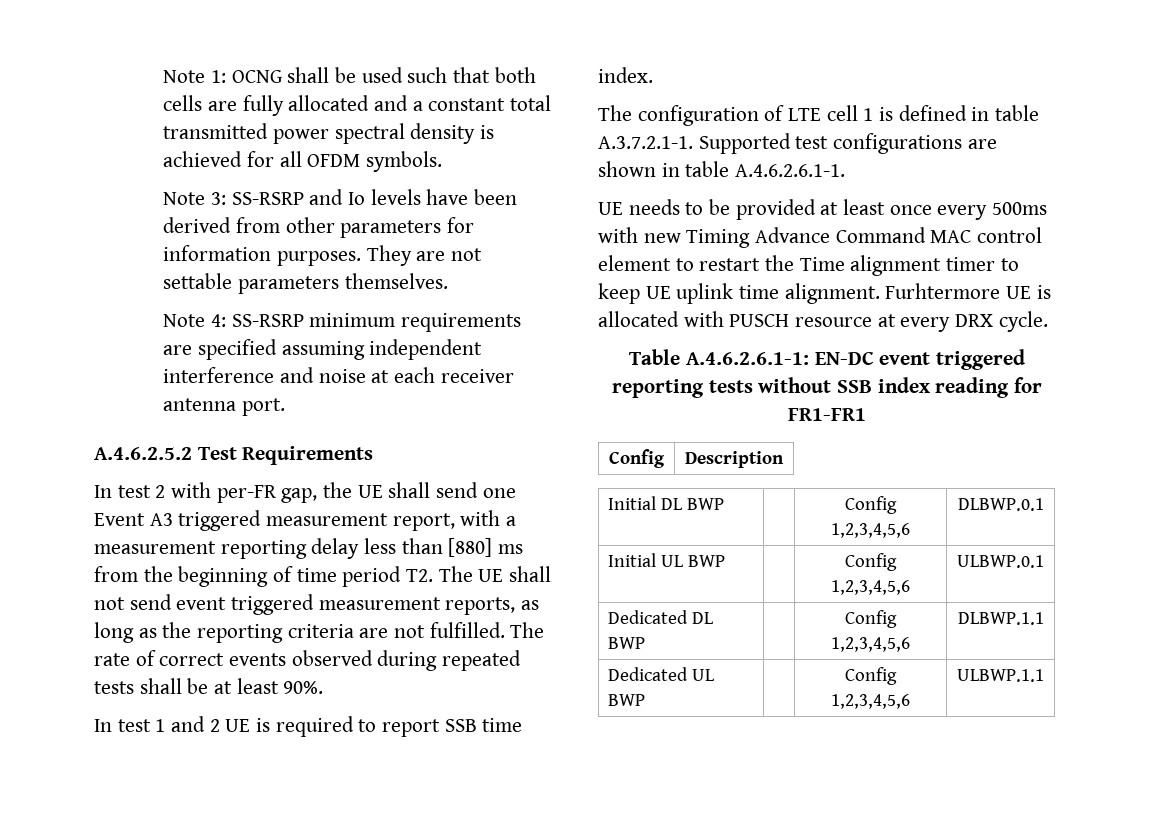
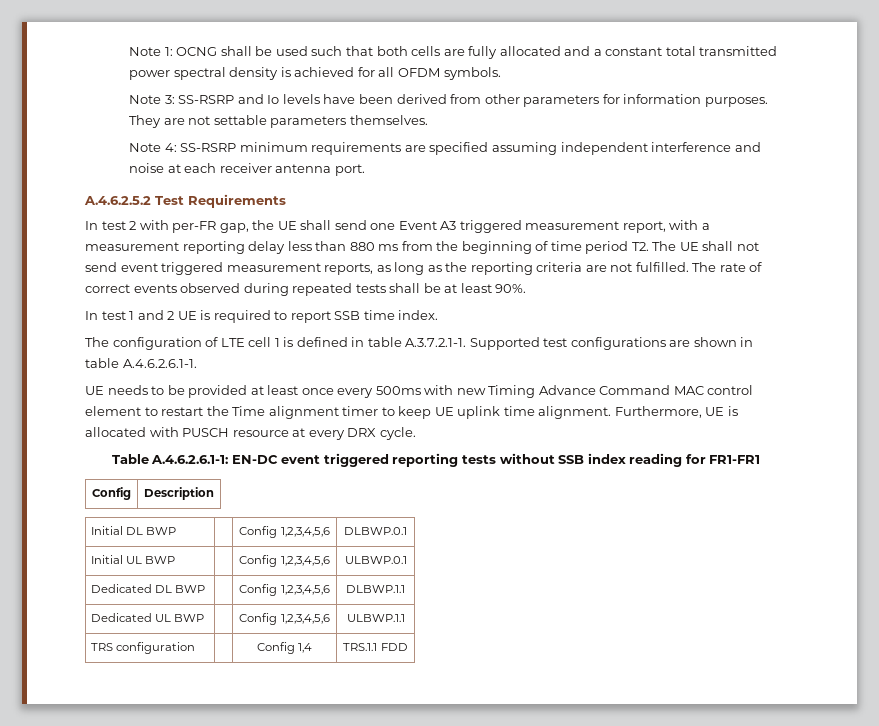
- In test 2 with per-FR gap, the UE shall send one Event A3 triggered measurement report, with a measurement reporting delay less than [880] ms from the beginning of time period T2. The UE shall not send event triggered measurement reports, as long as the reporting criteria are not fulfilled.
+ In test 2 with per-FR gap, the UE shall send one Event A3 triggered measurement report, with a measurement reporting delay less than 880 ms from the beginning of time period T2. The UE shall not send event triggered measurement reports, as long as the reporting criteria are not fulfilled.
- Furhtermore UE is allocated with PUSCH resource at every DRX cycle.
+ Furthermore, UE is allocated with PUSCH resource at every DRX cycle.
+ TRS configuration | | Config 1,4 | TRS.1.1 FDD

